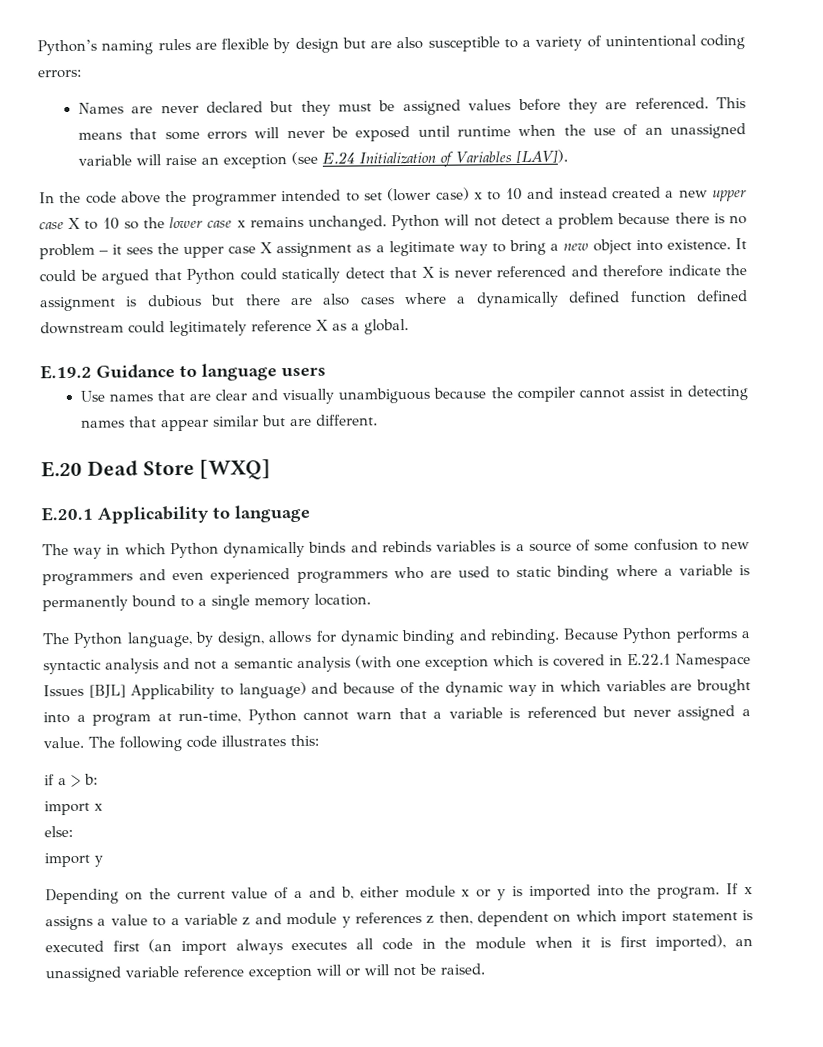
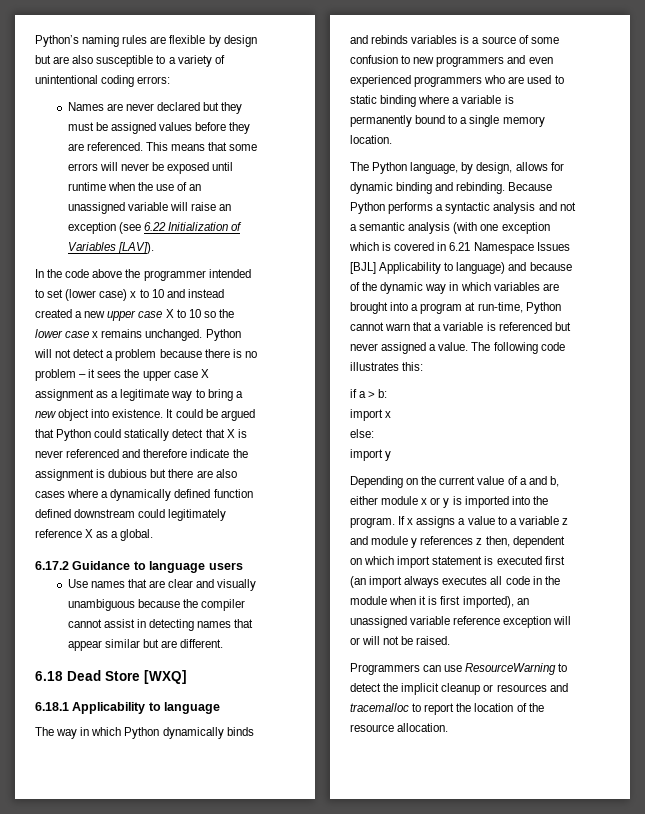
- This means that some errors will never be exposed until runtime when the use of an unassigned variable will raise an exception (see E.24 Initialization of Variables [LAV]).
+ This means that some errors will never be exposed until runtime when the use of an unassigned variable will raise an exception (see 6.22 Initialization of Variables [LAV]).
- E.19.2 Guidance to language users
+ 6.17.2 Guidance to language users
- E.20 Dead Store [WXQ]
+ 6.18 Dead Store [WXQ]
- E.20.1 Applicability to language
+ 6.18.1 Applicability to language
- Because Python performs a syntactic analysis and not a semantic analysis (with one exception which is covered in E.22.1 Namespace Issues [BJL] Applicability to language) and because of the dynamic way in which variables are brought into a program at run-time, Python cannot warn that a variable is referenced but never assigned a value.
+ Because Python performs a syntactic analysis and not a semantic analysis (with one exception which is covered in 6.21 Namespace Issues [BJL] Applicability to language) and because of the dynamic way in which variables are brought into a program at run-time, Python cannot warn that a variable is referenced but never assigned a value.
+ Programmers can use ResourceWarning to detect the implicit cleanup or resources and tracemalloc to report the location of the resource allocation.

